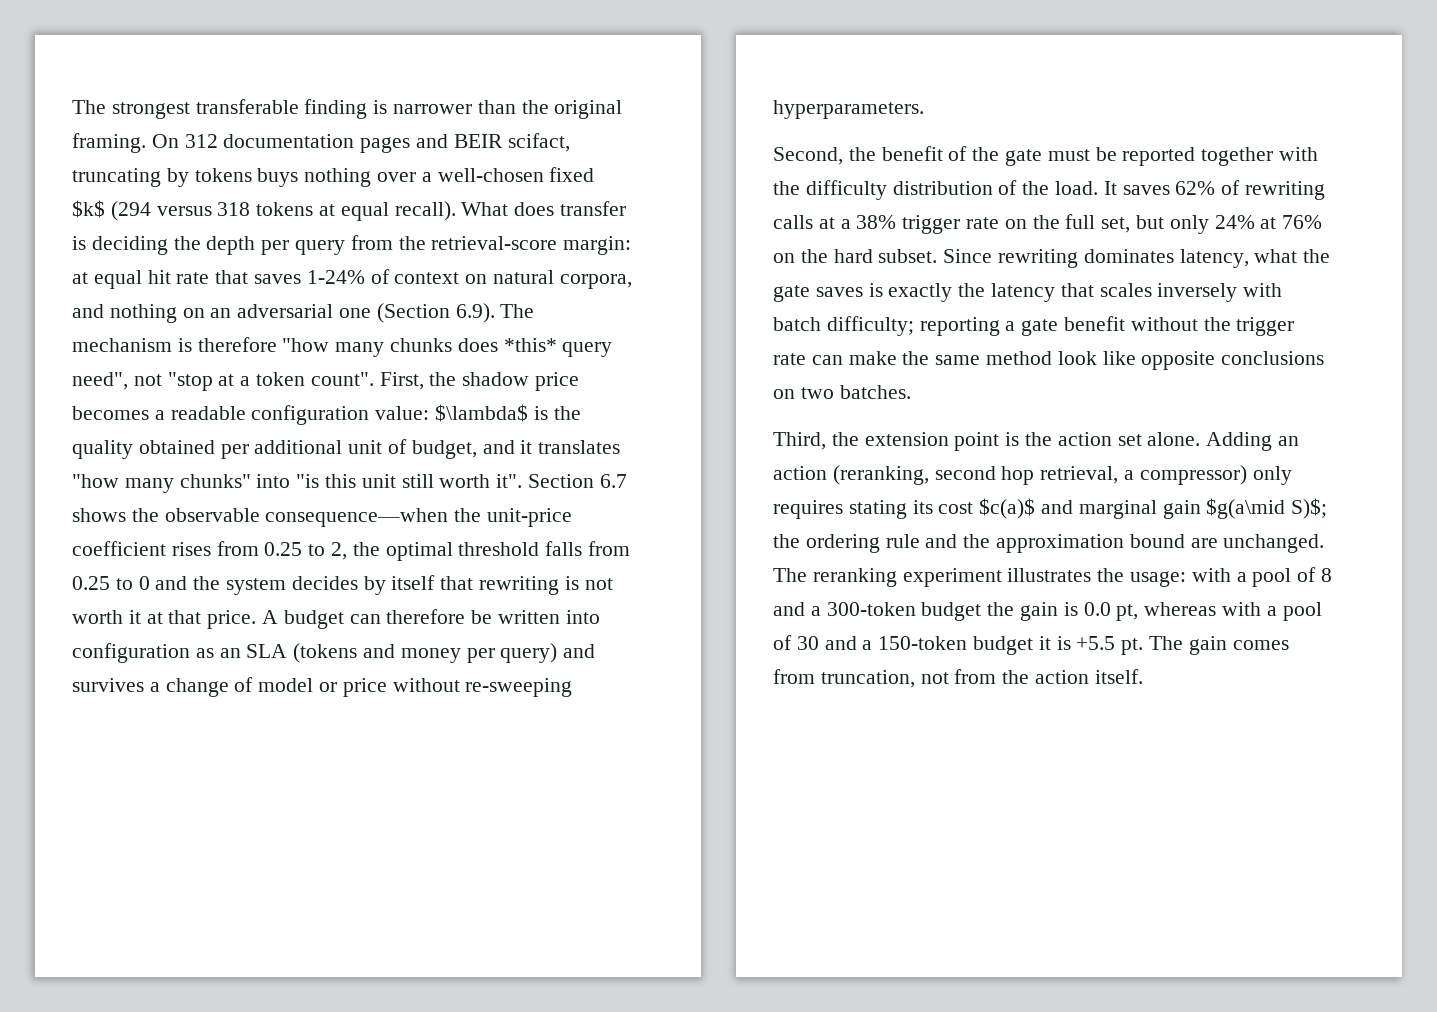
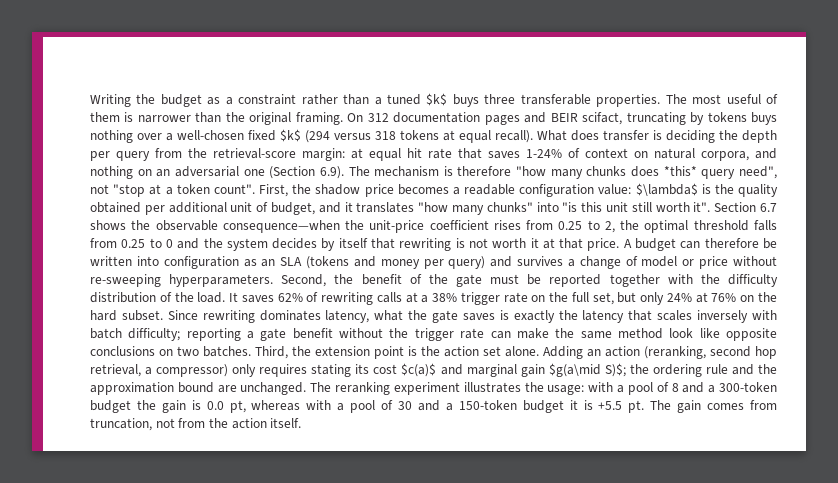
- The strongest transferable finding is narrower than the original framing.
+ Writing the budget as a constraint rather than a tuned $k$ buys three transferable properties. The most useful of them is narrower than the original framing.
- A budget can therefore be written into configuration as an SLA (tokens and money per query) and survives a change of model or price without re-sweeping hyperparameters.
- Second, the benefit of the gate must be reported together with the difficulty distribution of the load.
+ A budget can therefore be written into configuration as an SLA (tokens and money per query) and survives a change of model or price without re-sweeping hyperparameters. Second, the benefit of the gate must be reported together with the difficulty distribution of the load.
- Since rewriting dominates latency, what the gate saves is exactly the latency that scales inversely with batch difficulty; reporting a gate benefit without the trigger rate can make the same method look like opposite conclusions on two batches.
- Third, the extension point is the action set alone.
+ Since rewriting dominates latency, what the gate saves is exactly the latency that scales inversely with batch difficulty; reporting a gate benefit without the trigger rate can make the same method look like opposite conclusions on two batches. Third, the extension point is the action set alone.

